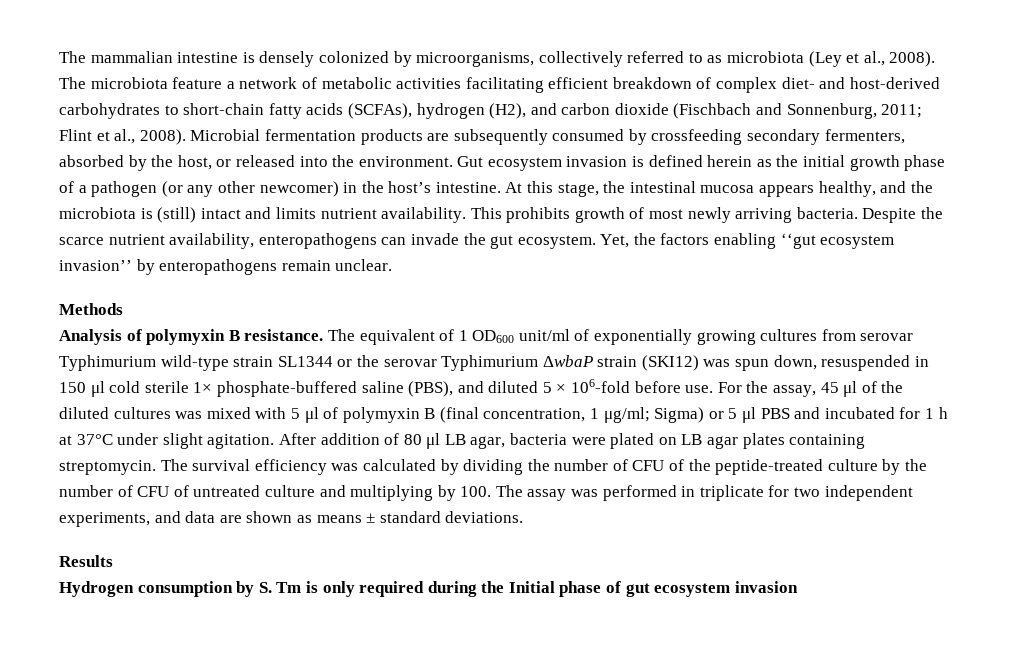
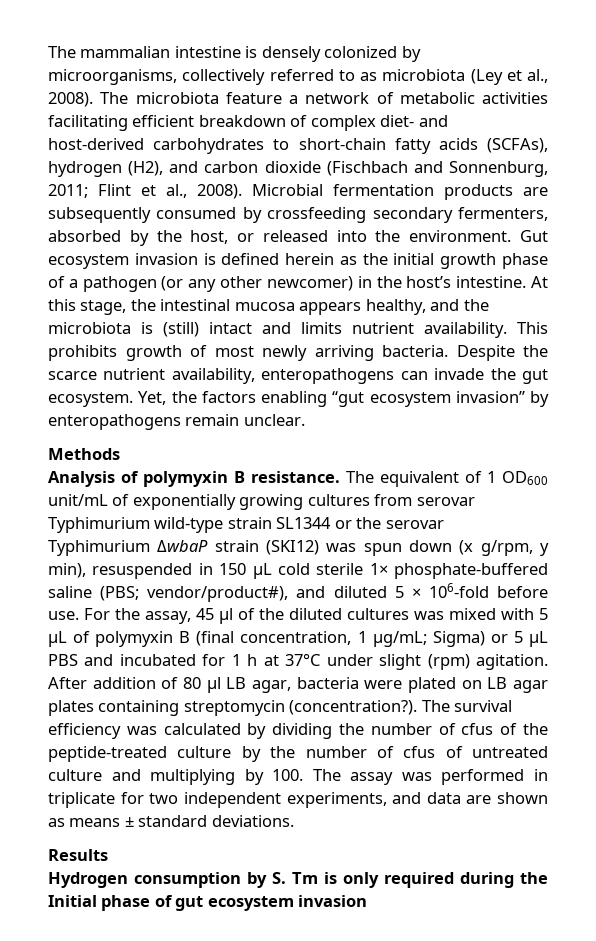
- The equivalent of 1 OD600 unit/ml of exponentially growing cultures from serovar Typhimurium wild-type strain SL1344 or the serovar Typhimurium ΔwbaP strain (SKI12) was spun down, resuspended in 150 μl cold sterile 1× phosphate-buffered saline (PBS), and diluted 5 × 106-fold before use.
+ The equivalent of 1 OD600 unit/mL of exponentially growing cultures from serovar Typhimurium wild-type strain SL1344 or the serovar Typhimurium ΔwbaP strain (SKI12) was spun down (x g/rpm, y min), resuspended in 150 μL cold sterile 1× phosphate-buffered saline (PBS; vendor/product#), and diluted 5 × 106-fold before use.
- For the assay, 45 μl of the diluted cultures was mixed with 5 μl of polymyxin B (final concentration, 1 μg/ml; Sigma) or 5 μl PBS and incubated for 1 h at 37°C under slight agitation.
+ For the assay, 45 μl of the diluted cultures was mixed with 5 μL of polymyxin B (final concentration, 1 μg/mL; Sigma) or 5 μL PBS and incubated for 1 h at 37°C under slight (rpm) agitation.
- After addition of 80 μl LB agar, bacteria were plated on LB agar plates containing streptomycin.
+ After addition of 80 μl LB agar, bacteria were plated on LB agar plates containing streptomycin (concentration?).
- The survival efficiency was calculated by dividing the number of CFU of the peptide-treated culture by the number of CFU of untreated culture and multiplying by 100. The assay was performed in triplicate for two independent experiments, and data are shown as means ± standard deviations.
+ The survival efficiency was calculated by dividing the number of cfus of the peptide-treated culture by the number of cfus of untreated culture and multiplying by 100. The assay was performed in triplicate for two independent experiments, and data are shown as means ± standard deviations.

